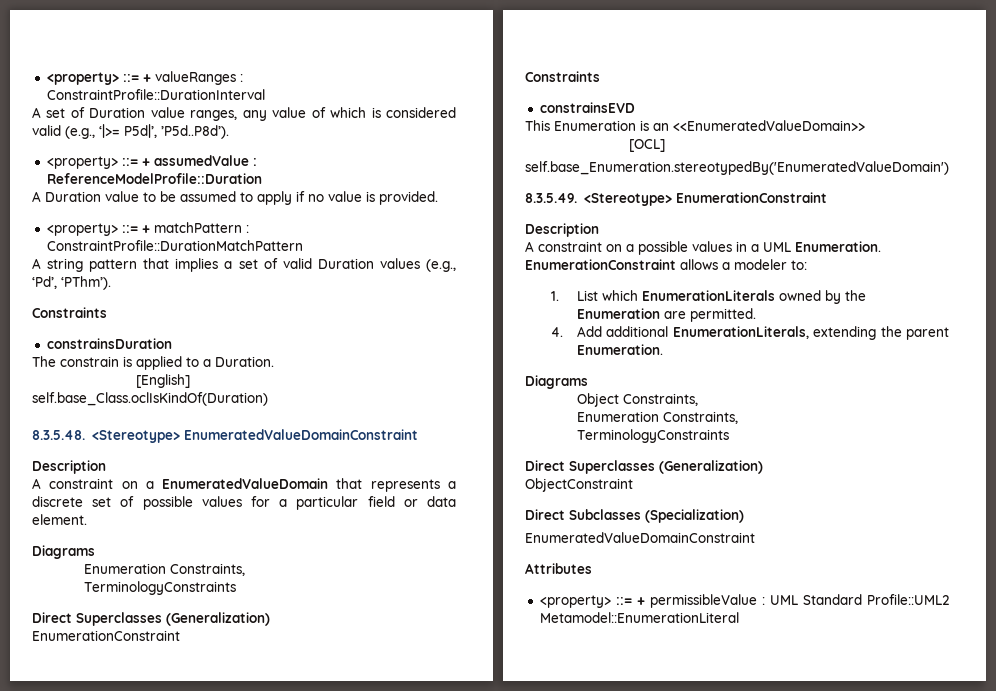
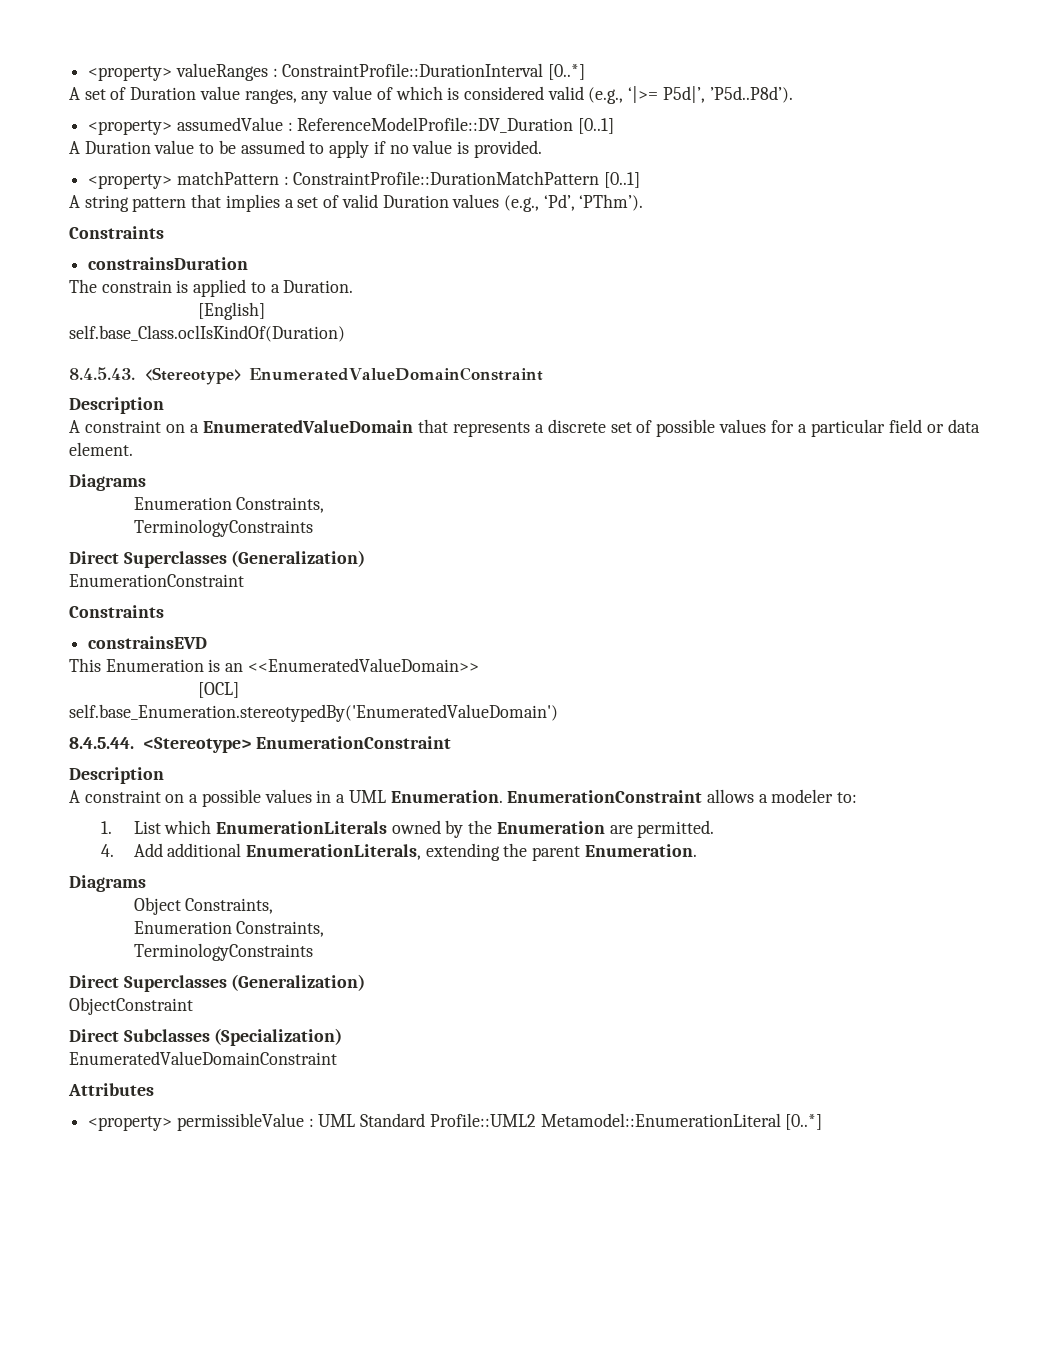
- <property> ::= + valueRanges : ConstraintProfile::DurationInterval
+ <property> valueRanges : ConstraintProfile::DurationInterval [0..*]
- <property> ::= + assumedValue : ReferenceModelProfile::Duration
+ <property> assumedValue : ReferenceModelProfile::DV_Duration [0..1]
- <property> ::= + matchPattern : ConstraintProfile::DurationMatchPattern
+ <property> matchPattern : ConstraintProfile::DurationMatchPattern [0..1]
- 8.3.5.48. <Stereotype> EnumeratedValueDomainConstraint
+ 8.4.5.43. <Stereotype> EnumeratedValueDomainConstraint
- 8.3.5.49. <Stereotype> EnumerationConstraint
+ 8.4.5.44. <Stereotype> EnumerationConstraint
- <property> ::= + permissibleValue : UML Standard Profile::UML2 Metamodel::EnumerationLiteral
+ <property> permissibleValue : UML Standard Profile::UML2 Metamodel::EnumerationLiteral [0..*]

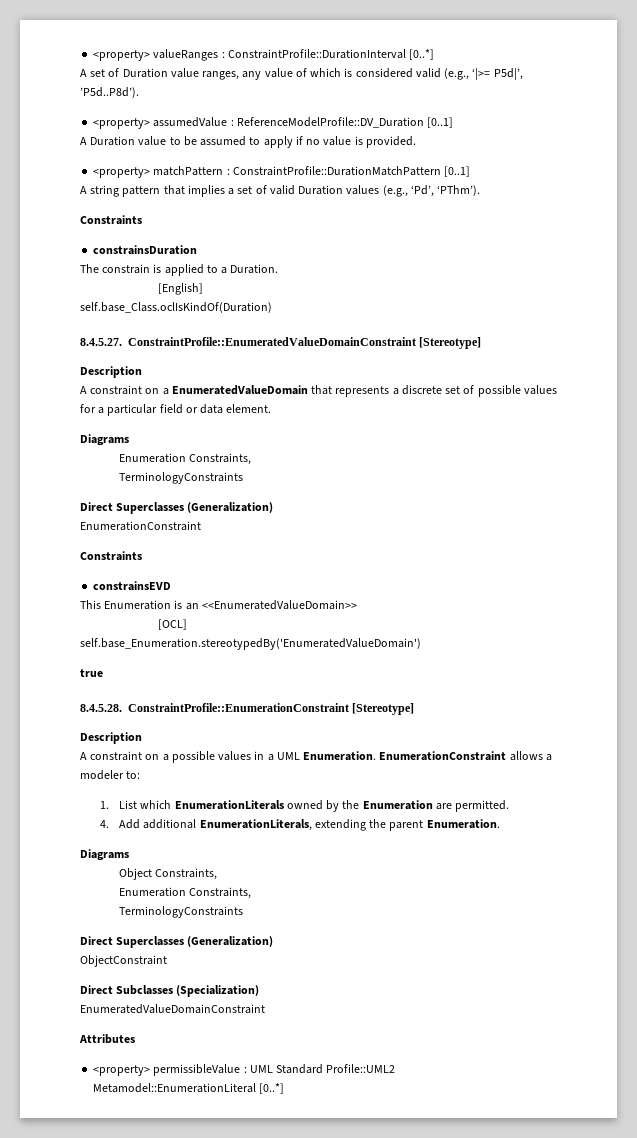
- 8.4.5.43. <Stereotype> EnumeratedValueDomainConstraint
+ 8.4.5.27. ConstraintProfile::EnumeratedValueDomainConstraint [Stereotype]
- 8.4.5.44. <Stereotype> EnumerationConstraint
+ true
+ 8.4.5.28. ConstraintProfile::EnumerationConstraint [Stereotype]

